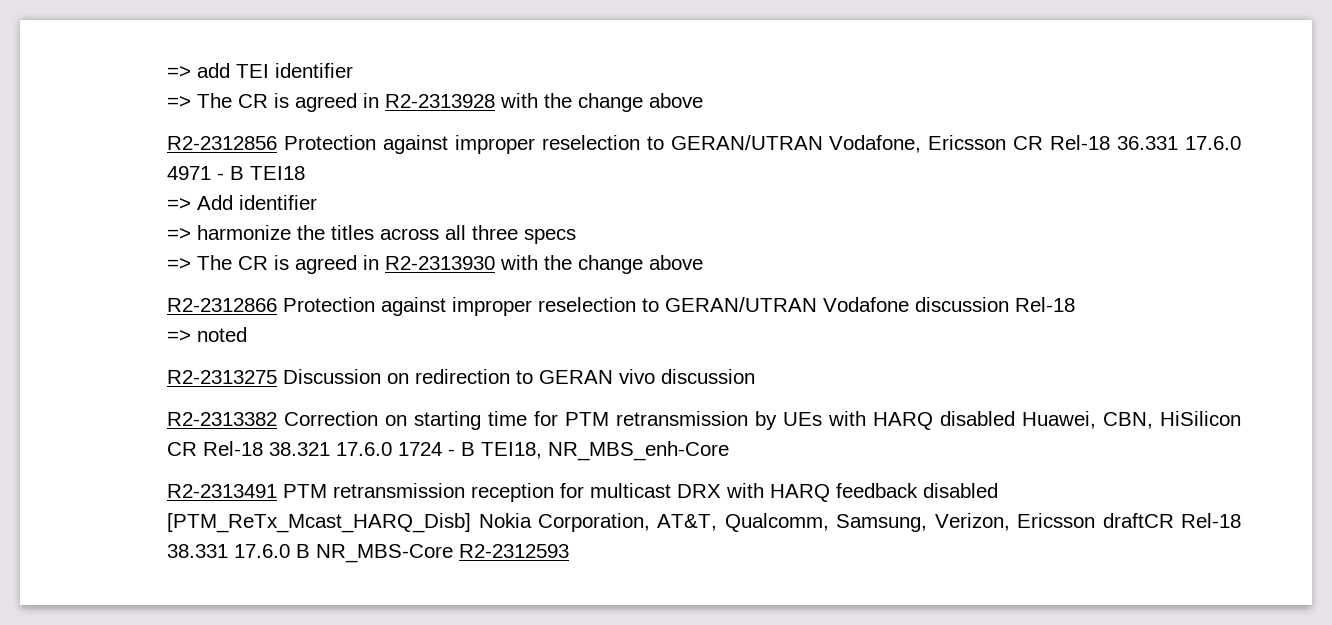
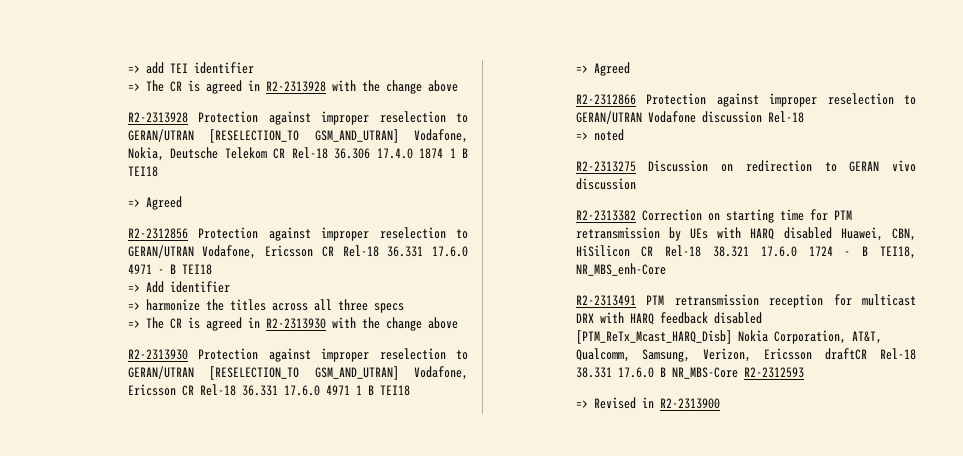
+ R2-2313928 Protection against improper reselection to GERAN/UTRAN [RESELECTION_TO GSM_AND_UTRAN] Vodafone, Nokia, Deutsche Telekom CR Rel-18 36.306 17.4.0 1874 1 B TEI18
+ => Agreed
+ R2-2313930 Protection against improper reselection to GERAN/UTRAN [RESELECTION_TO GSM_AND_UTRAN] Vodafone, Ericsson CR Rel-18 36.331 17.6.0 4971 1 B TEI18
+ => Agreed
+ => Revised in R2-2313900

